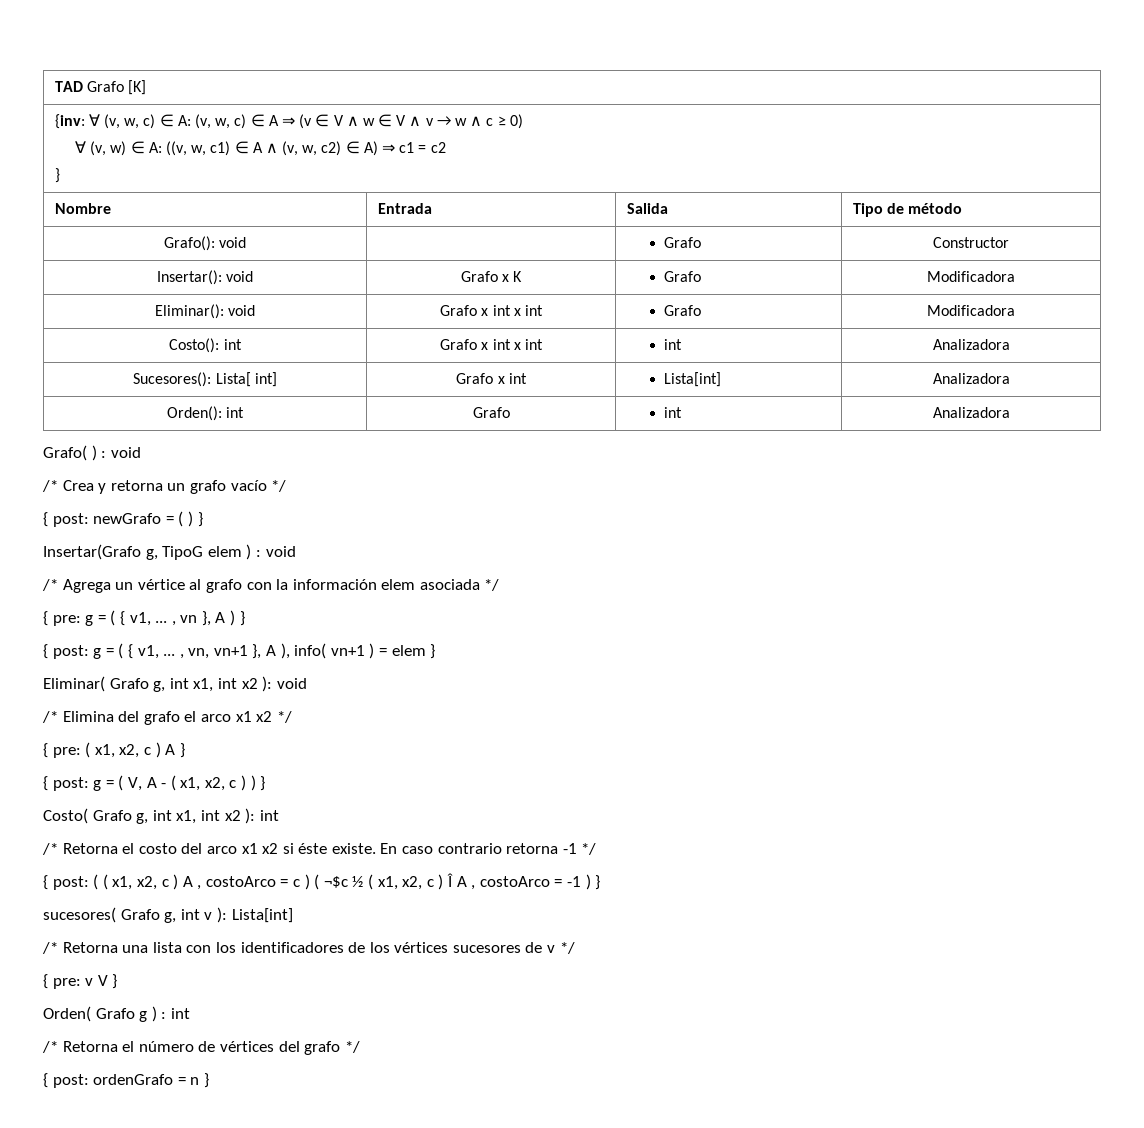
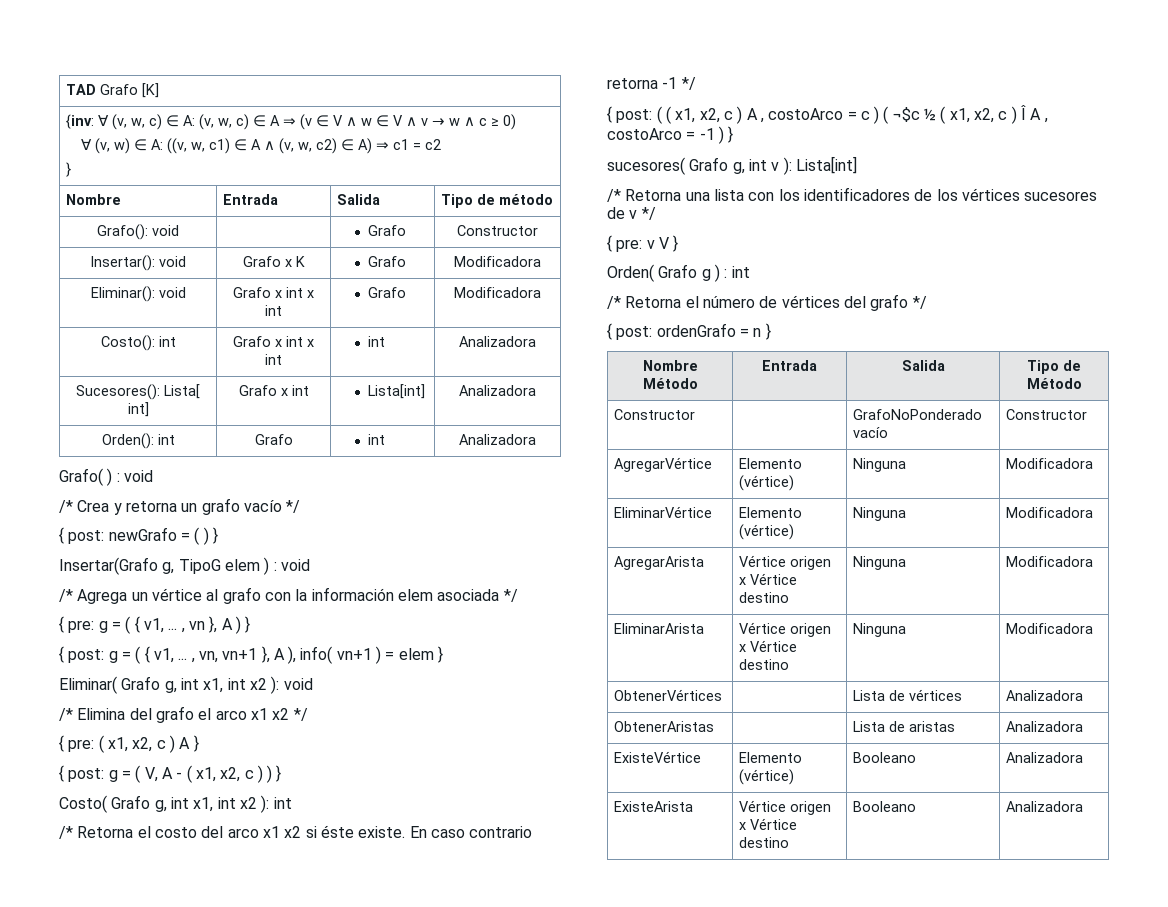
+ Nombre Método | Entrada | Salida | Tipo de Método
+ Constructor | | GrafoNoPonderado vacío | Constructor
+ AgregarVértice | Elemento (vértice) | Ninguna | Modificadora
+ EliminarVértice | Elemento (vértice) | Ninguna | Modificadora
+ AgregarArista | Vértice origen x Vértice destino | Ninguna | Modificadora
+ EliminarArista | Vértice origen x Vértice destino | Ninguna | Modificadora
+ ObtenerVértices | | Lista de vértices | Analizadora
+ ObtenerAristas | | Lista de aristas | Analizadora
+ ExisteVértice | Elemento (vértice) | Booleano | Analizadora
+ ExisteArista | Vértice origen x Vértice destino | Booleano | Analizadora

